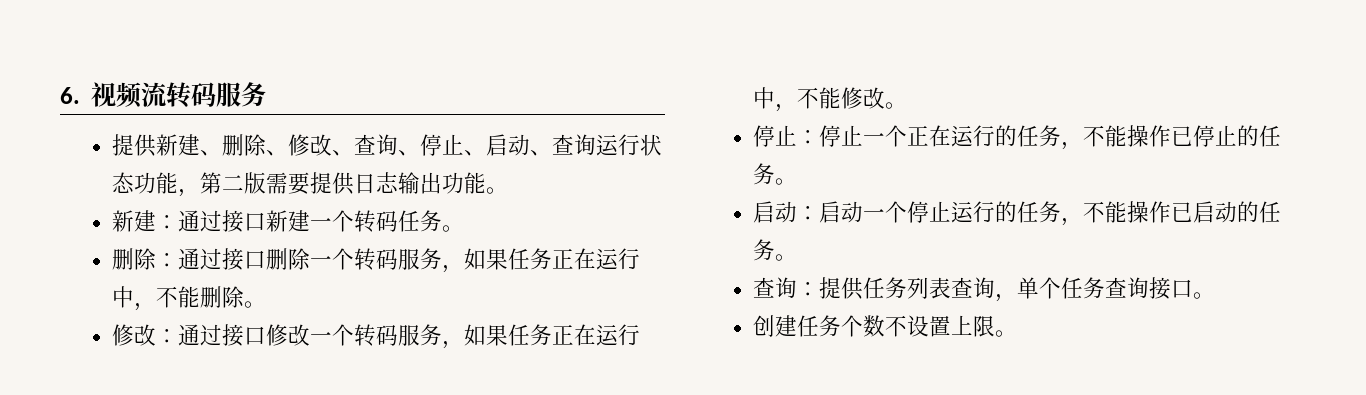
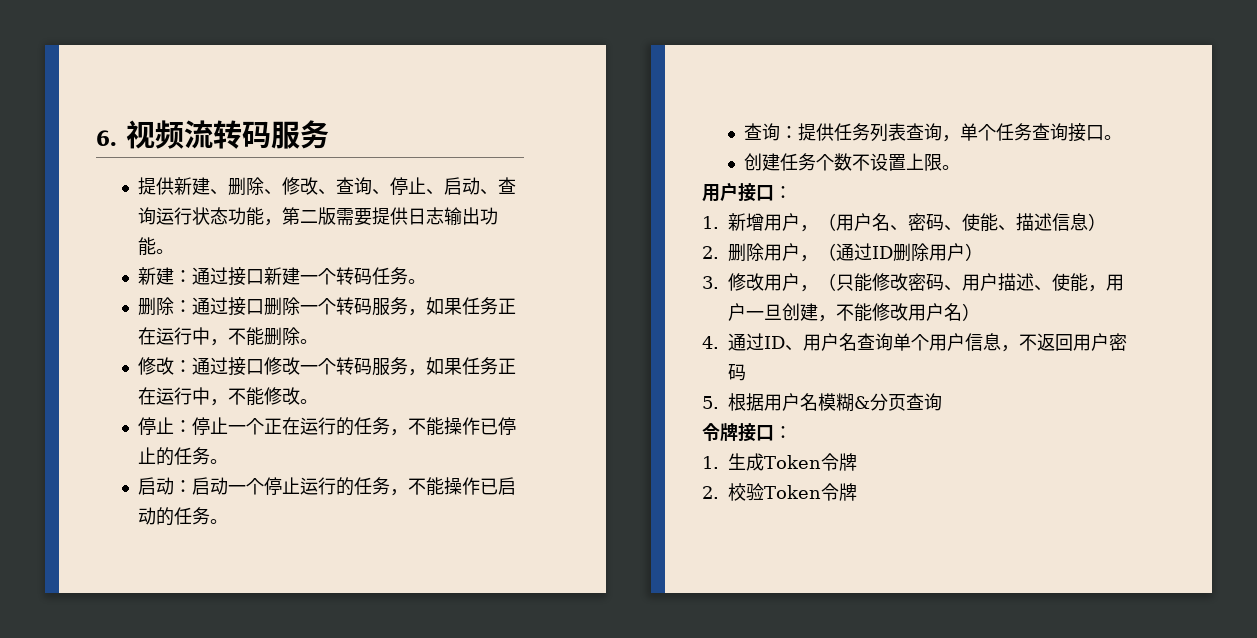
+ 用户接口：
+ 1.新增用户，（用户名、密码、使能、描述信息）
+ 2.删除用户，（通过ID删除用户）
+ 3.修改用户，（只能修改密码、用户描述、使能，用户一旦创建，不能修改用户名）
+ 4.通过ID、用户名查询单个用户信息，不返回用户密码
+ 5.根据用户名模糊&分页查询
+ 令牌接口：
+ 1.生成Token令牌
+ 2.校验Token令牌

